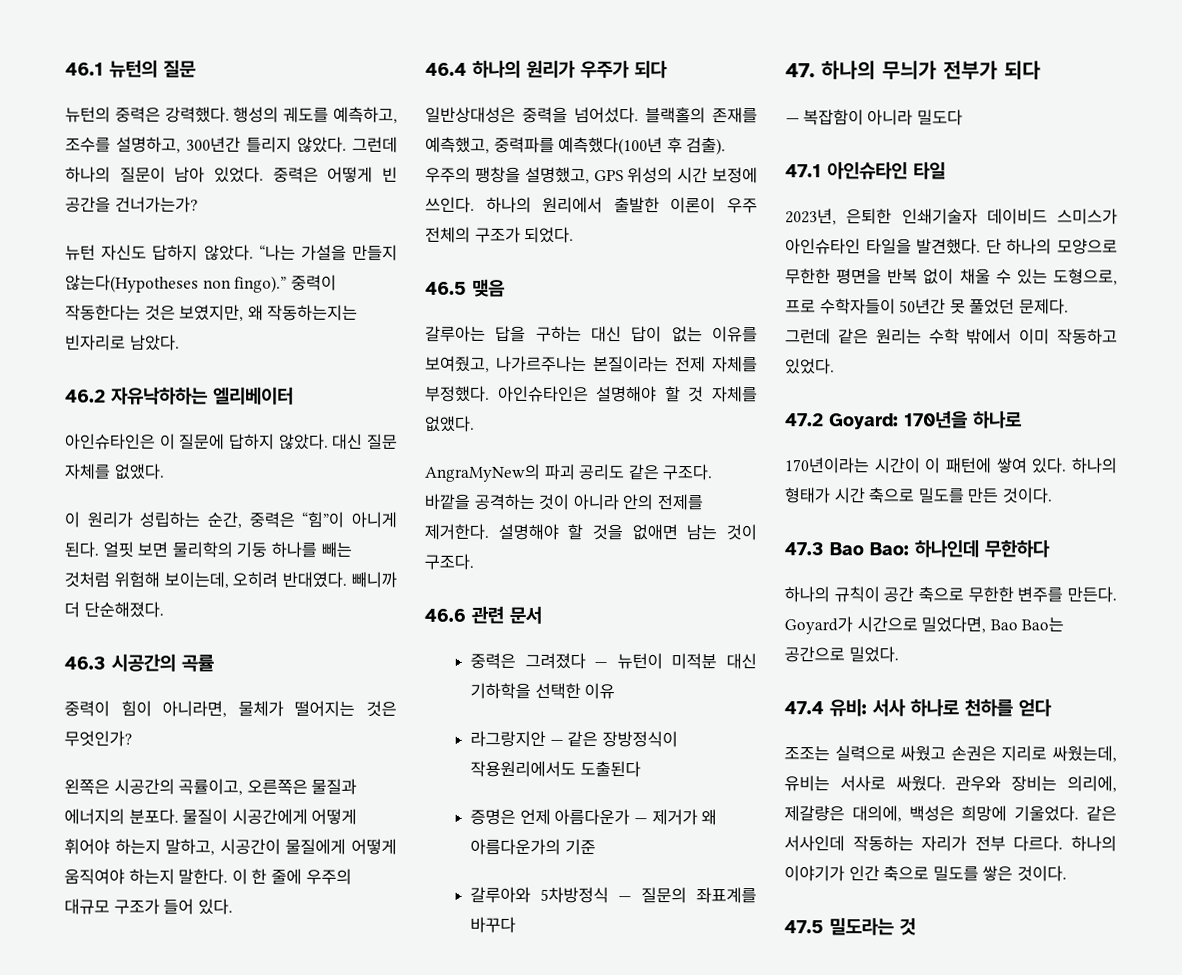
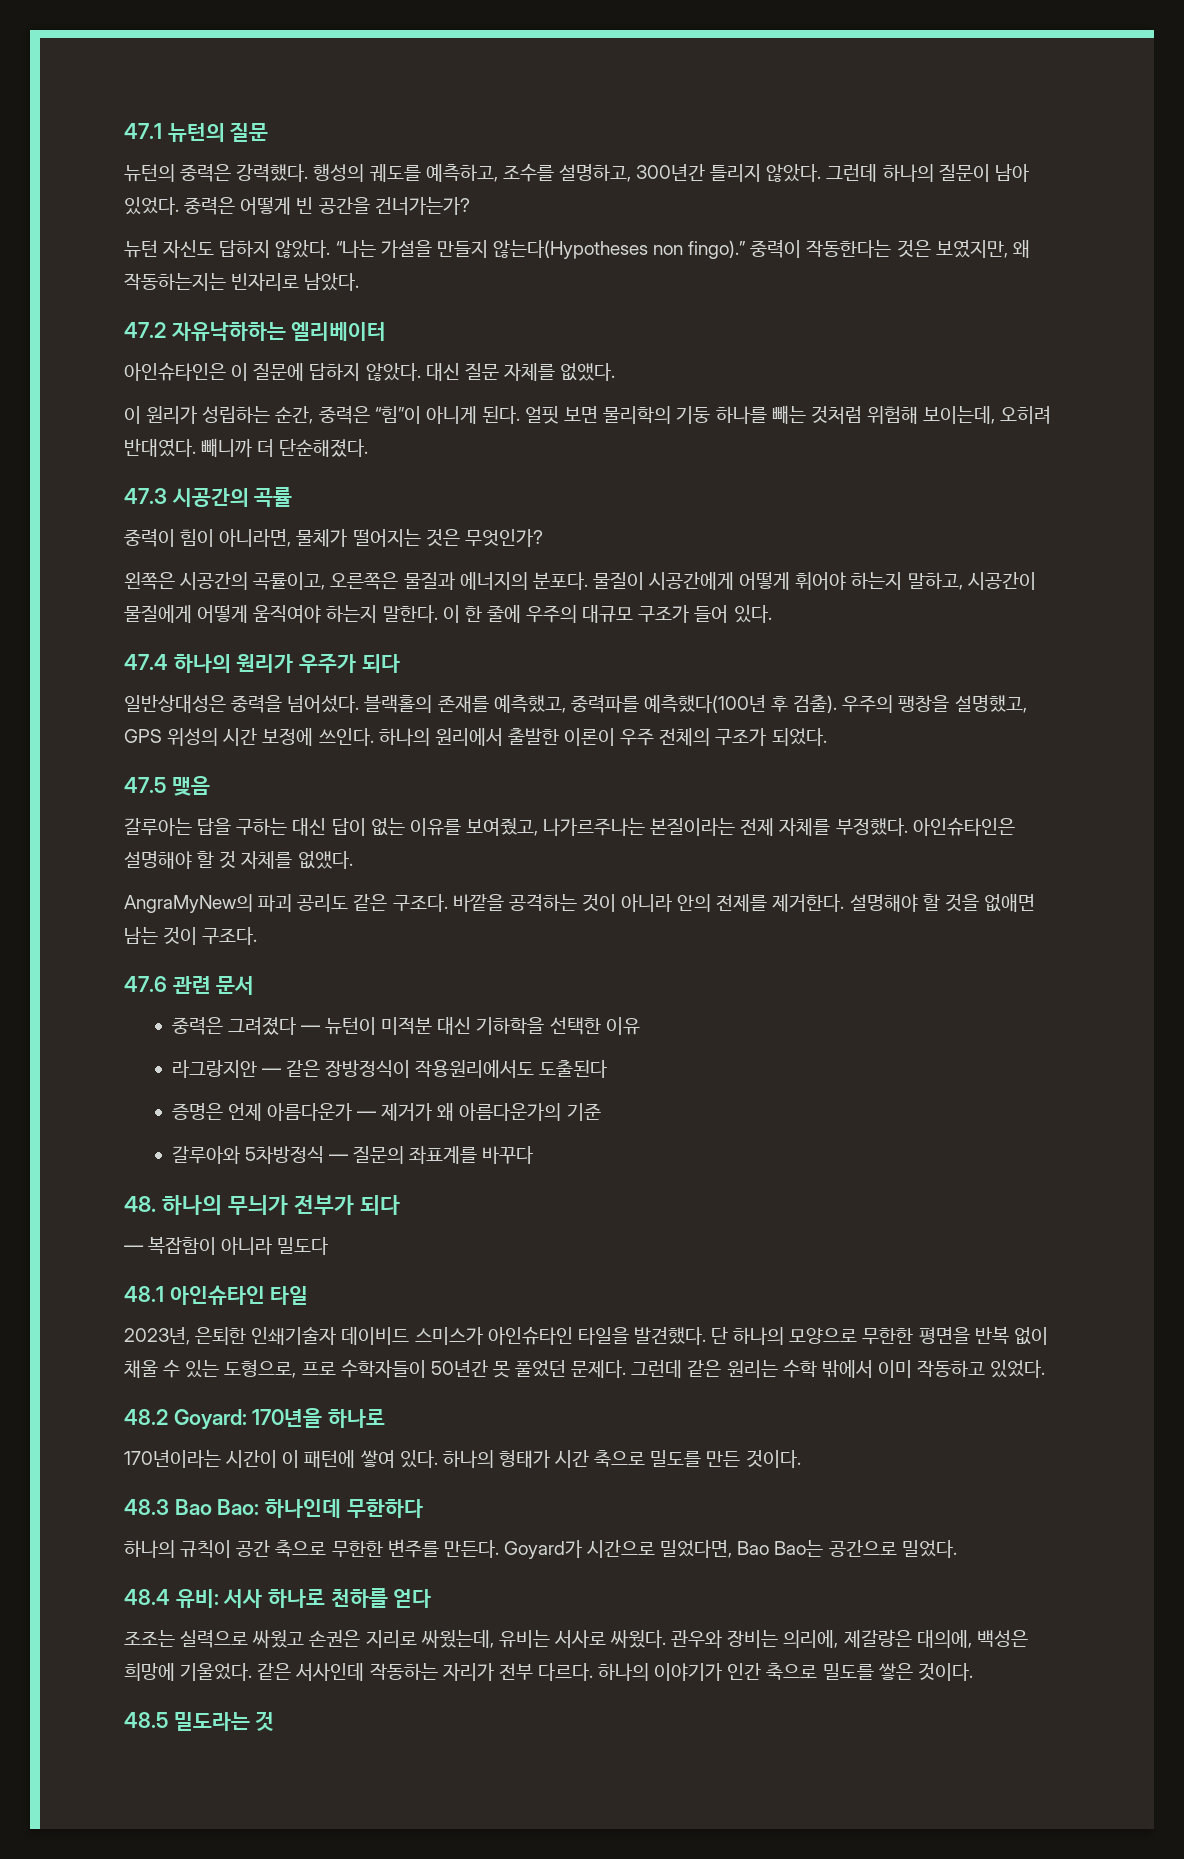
- 46.1 뉴턴의 질문
+ 47.1 뉴턴의 질문
- 46.2 자유낙하하는 엘리베이터
+ 47.2 자유낙하하는 엘리베이터
- 46.3 시공간의 곡률
+ 47.3 시공간의 곡률
- 46.4 하나의 원리가 우주가 되다
+ 47.4 하나의 원리가 우주가 되다
- 46.5 맺음
+ 47.5 맺음
- 46.6 관련 문서
+ 47.6 관련 문서
- 47. 하나의 무늬가 전부가 되다
+ 48. 하나의 무늬가 전부가 되다
- 47.1 아인슈타인 타일
+ 48.1 아인슈타인 타일
- 47.2 Goyard: 170년을 하나로
+ 48.2 Goyard: 170년을 하나로
- 47.3 Bao Bao: 하나인데 무한하다
+ 48.3 Bao Bao: 하나인데 무한하다
- 47.4 유비: 서사 하나로 천하를 얻다
+ 48.4 유비: 서사 하나로 천하를 얻다
- 47.5 밀도라는 것
+ 48.5 밀도라는 것

